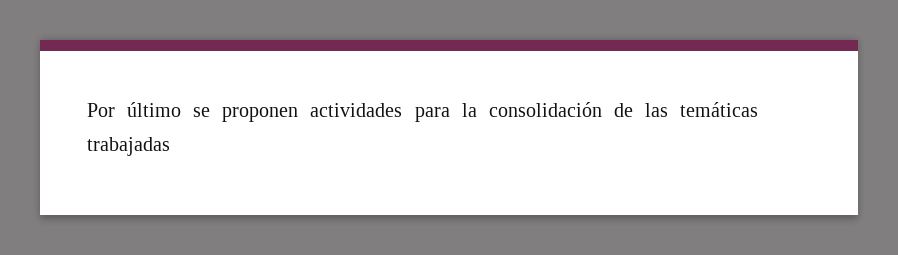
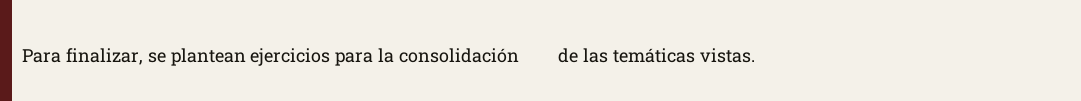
- Por último se proponen actividades para la consolidación de las temáticas trabajadas
+ Para finalizar, se plantean ejercicios para la consolidación de las temáticas vistas.

